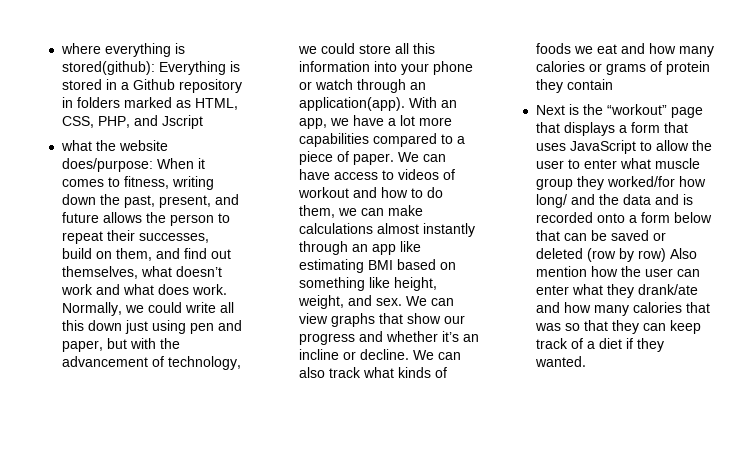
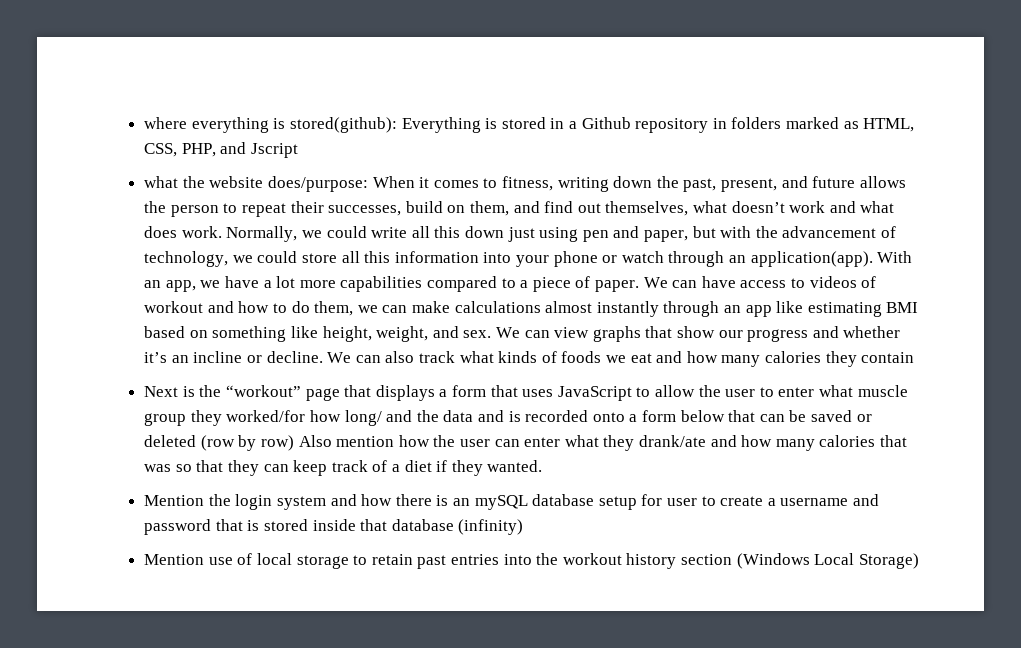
- We can also track what kinds of foods we eat and how many calories or grams of protein they contain
+ We can also track what kinds of foods we eat and how many calories they contain
+ Mention the login system and how there is an mySQL database setup for user to create a username and password that is stored inside that database (infinity)
+ Mention use of local storage to retain past entries into the workout history section (Windows Local Storage)

